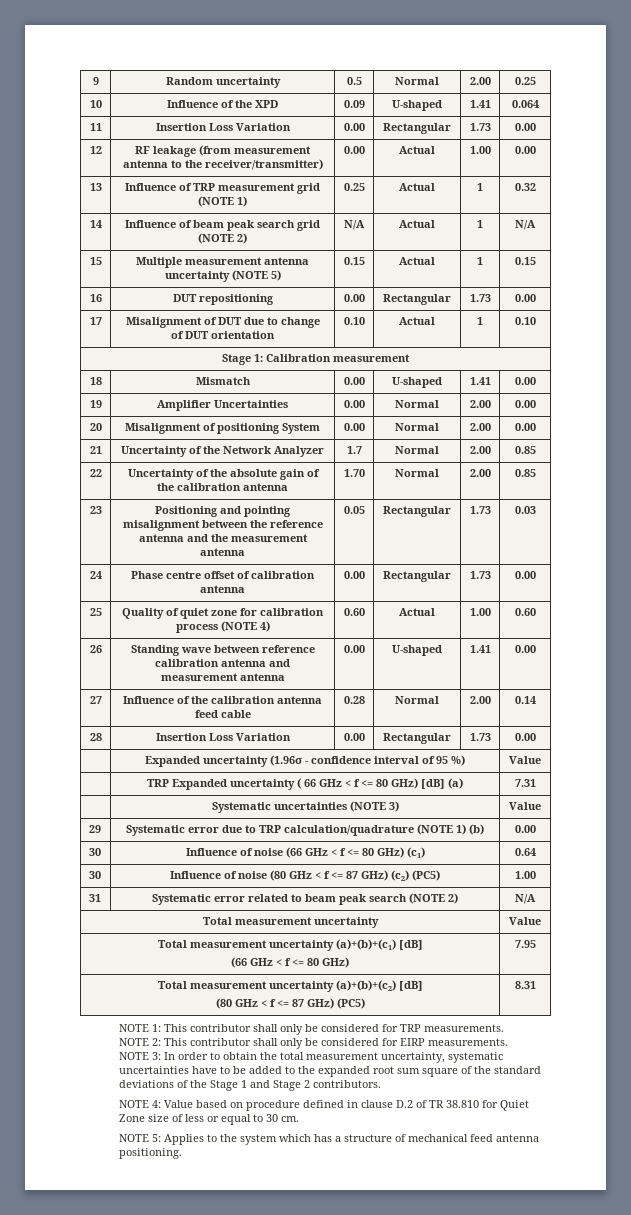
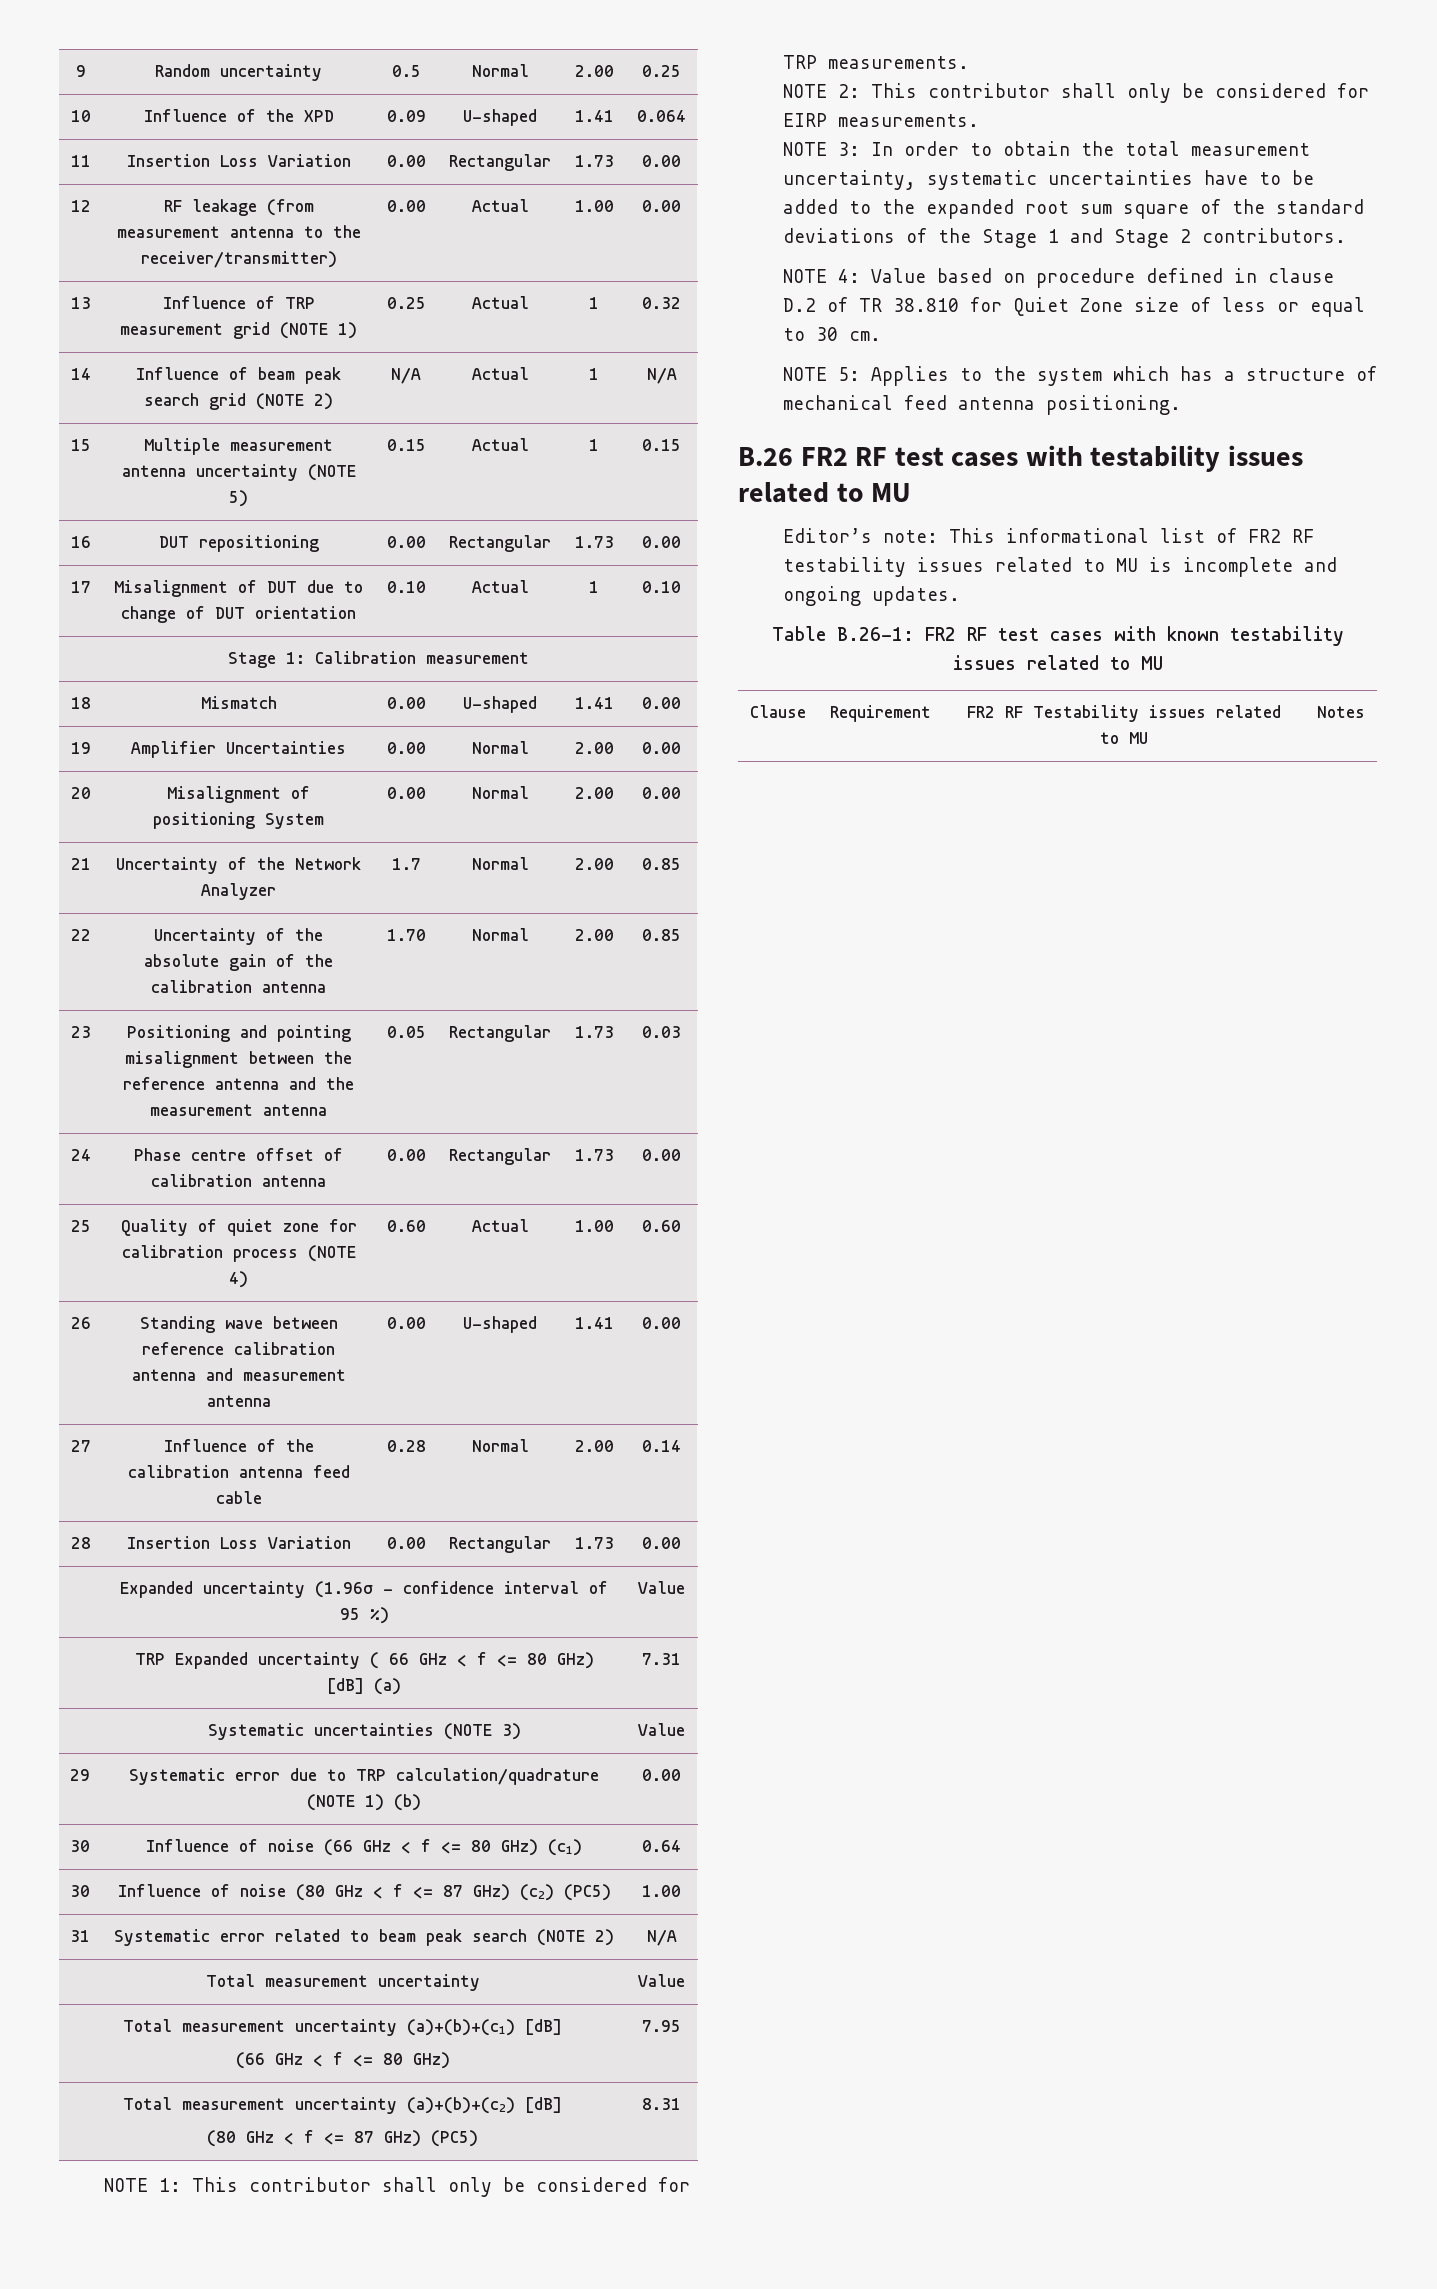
+ B.26 FR2 RF test cases with testability issues related to MU
+ Editor’s note: This informational list of FR2 RF testability issues related to MU is incomplete and ongoing updates.
+ Table B.26-1: FR2 RF test cases with known testability issues related to MU
+ Clause | Requirement | FR2 RF Testability issues related to MU | Notes

